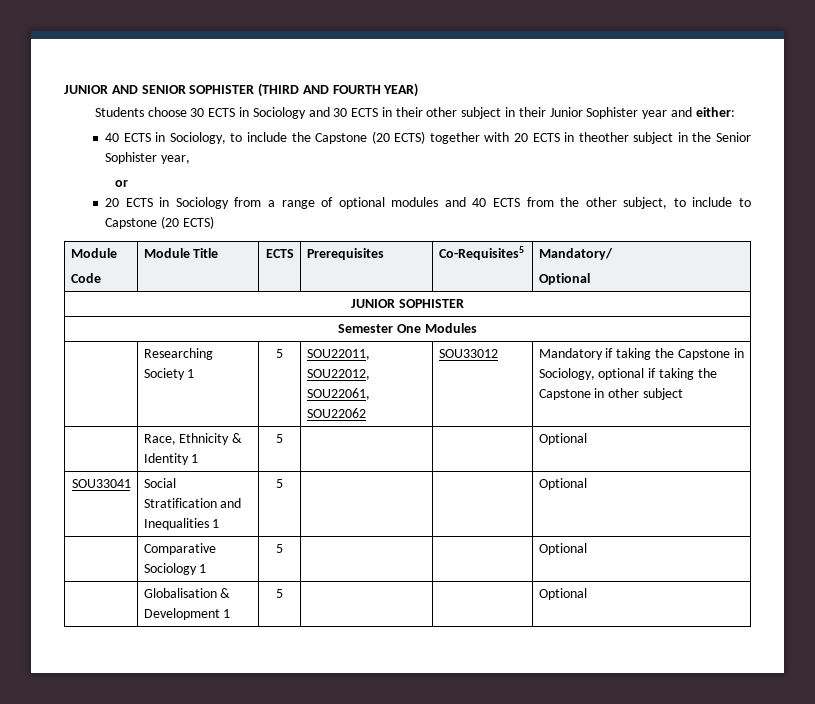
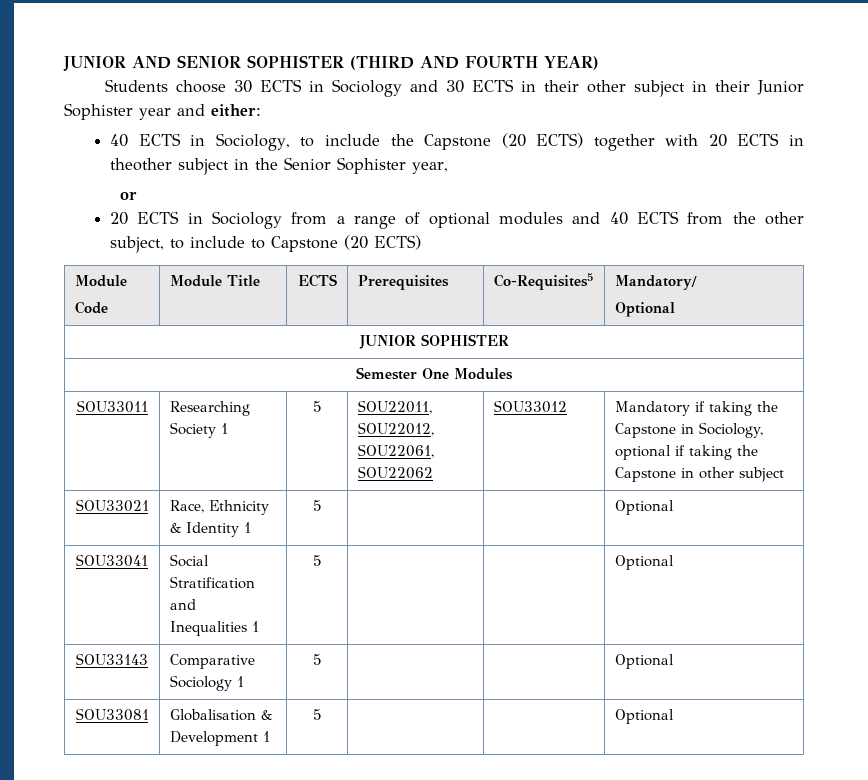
- | Researching Society 1 | 5 | SOU22011, SOU22012, SOU22061, SOU22062 | SOU33012 | Mandatory if taking the Capstone in Sociology, optional if taking the Capstone in other subject
+ SOU33011 | Researching Society 1 | 5 | SOU22011, SOU22012, SOU22061, SOU22062 | SOU33012 | Mandatory if taking the Capstone in Sociology, optional if taking the Capstone in other subject
- | Race, Ethnicity & Identity 1 | 5 | | | Optional
+ SOU33021 | Race, Ethnicity & Identity 1 | 5 | | | Optional
- | Comparative Sociology 1 | 5 | | | Optional
+ SOU33143 | Comparative Sociology 1 | 5 | | | Optional
- | Globalisation & Development 1 | 5 | | | Optional
+ SOU33081 | Globalisation & Development 1 | 5 | | | Optional

